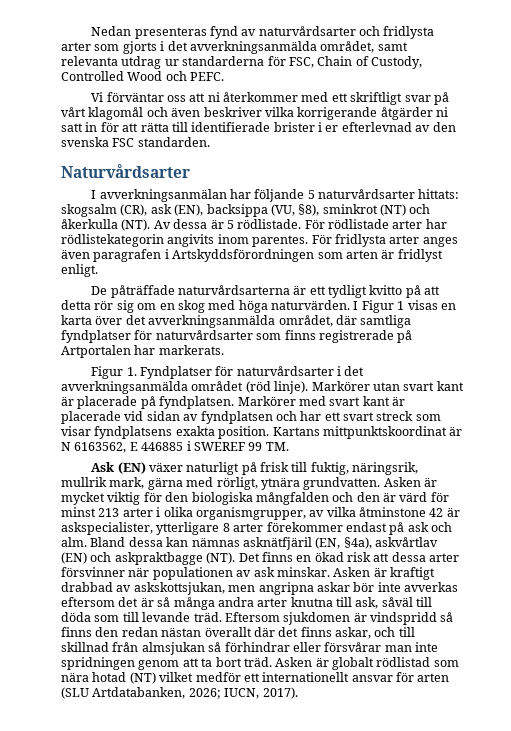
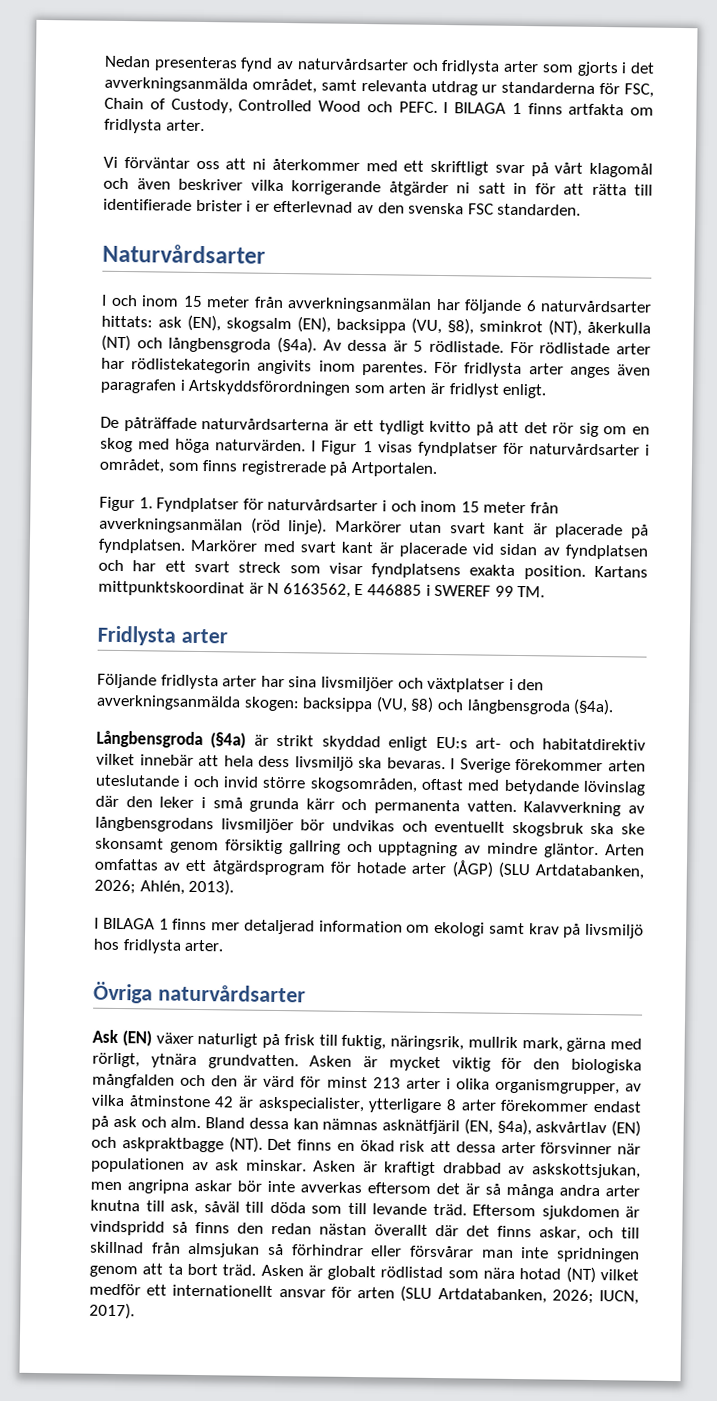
+ I BILAGA 1 finns artfakta om fridlysta arter.
- I avverkningsanmälan har följande 5 naturvårdsarter hittats: skogsalm (CR), ask (EN), backsippa (VU, §8), sminkrot (NT) och åkerkulla (NT). Av dessa är 5 rödlistade.
+ I och inom 15 meter från avverkningsanmälan har följande 6 naturvårdsarter hittats: ask (EN), skogsalm (EN), backsippa (VU, §8), sminkrot (NT), åkerkulla (NT) och långbensgroda (§4a). Av dessa är 5 rödlistade.
- De påträffade naturvårdsarterna är ett tydligt kvitto på att detta rör sig om en skog med höga naturvärden.
+ De påträffade naturvårdsarterna är ett tydligt kvitto på att det rör sig om en skog med höga naturvärden.
- I Figur 1 visas en karta över det avverkningsanmälda området, där samtliga fyndplatser för naturvårdsarter som finns registrerade på Artportalen har markerats.
+ I Figur 1 visas fyndplatser för naturvårdsarter i området, som finns registrerade på Artportalen.
- Figur 1. Fyndplatser för naturvårdsarter i det avverkningsanmälda området (röd linje).
+ Figur 1. Fyndplatser för naturvårdsarter i och inom 15 meter från avverkningsanmälan (röd linje).
+ Fridlysta arter
+ Följande fridlysta arter har sina livsmiljöer och växtplatser i den avverkningsanmälda skogen: backsippa (VU, §8) och långbensgroda (§4a).
+ Långbensgroda (§4a) är strikt skyddad enligt EU:s art- och habitatdirektiv vilket innebär att hela dess livsmiljö ska bevaras. I Sverige förekommer arten uteslutande i och invid större skogsområden, oftast med betydande lövinslag där den leker i små grunda kärr och permanenta vatten. Kalavverkning av långbensgrodans livsmiljöer bör undvikas och eventuellt skogsbruk ska ske skonsamt genom försiktig gallring och upptagning av mindre gläntor. Arten omfattas av ett åtgärdsprogram för hotade arter (ÅGP) (SLU Artdatabanken, 2026; Ahlén, 2013).
+ I BILAGA 1 finns mer detaljerad information om ekologi samt krav på livsmiljö hos fridlysta arter.
+ Övriga naturvårdsarter

